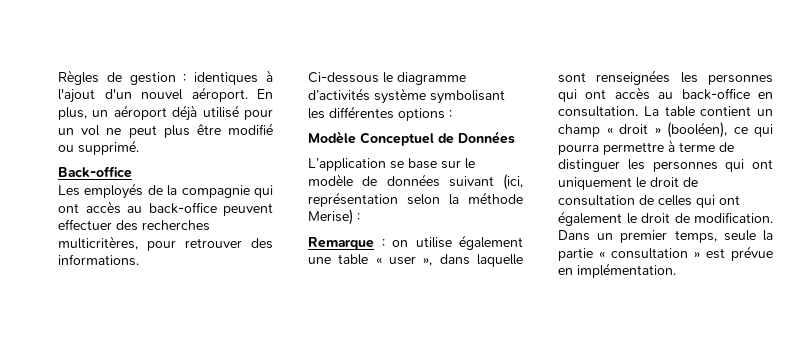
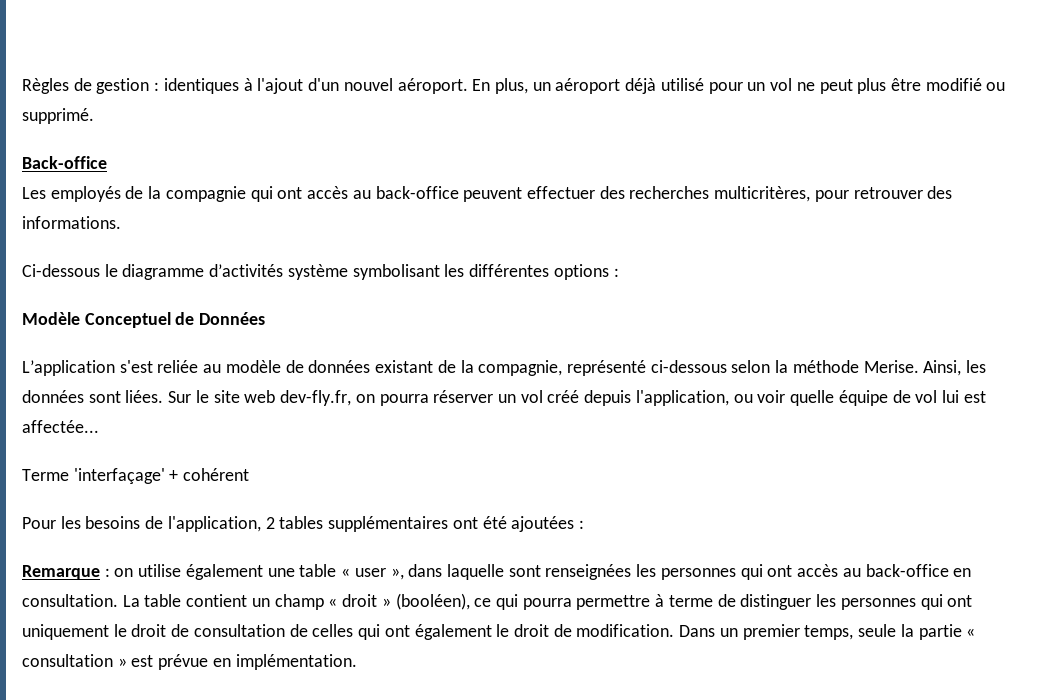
- L’application se base sur le modèle de données suivant (ici, représentation selon la méthode Merise) :
+ L’application s'est reliée au modèle de données existant de la compagnie, représenté ci-dessous selon la méthode Merise. Ainsi, les données sont liées. Sur le site web dev-fly.fr, on pourra réserver un vol créé depuis l'application, ou voir quelle équipe de vol lui est affectée...
+ Terme 'interfaçage' + cohérent
+ Pour les besoins de l'application, 2 tables supplémentaires ont été ajoutées :

